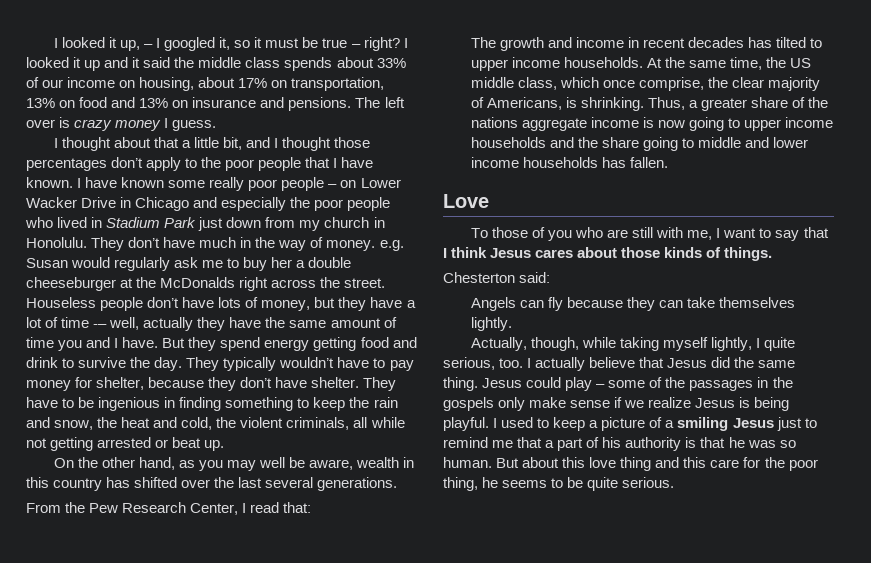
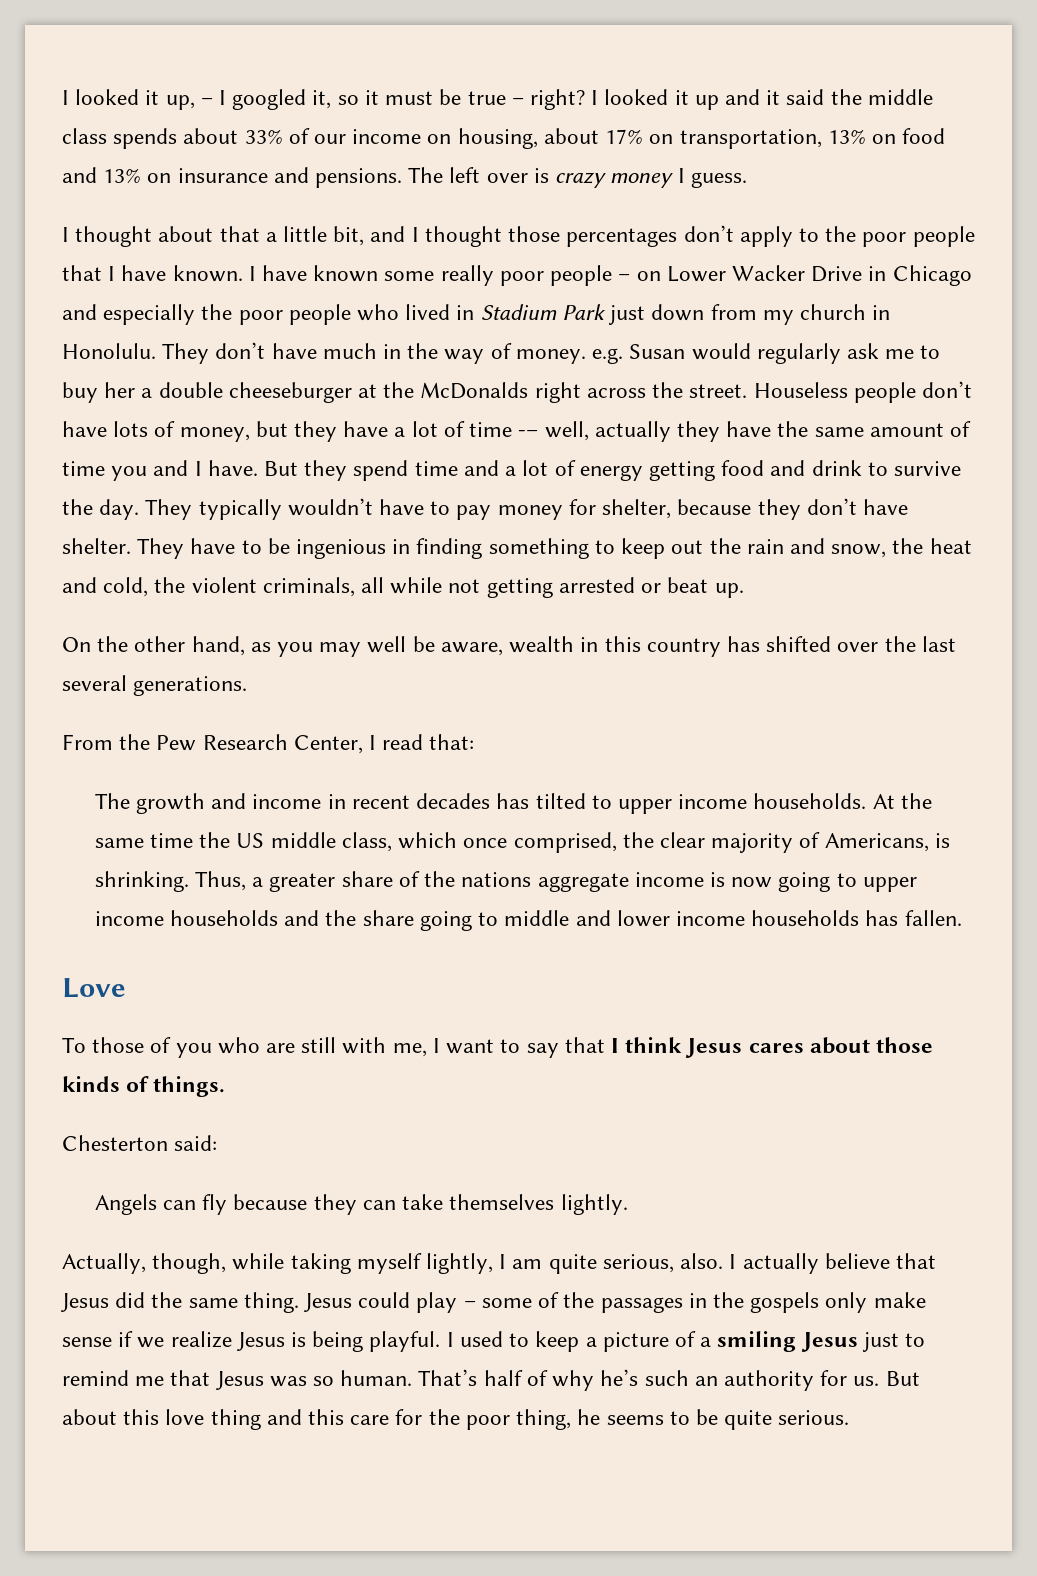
- But they spend energy getting food and drink to survive the day.
+ But they spend time and a lot of energy getting food and drink to survive the day.
- They have to be ingenious in finding something to keep the rain and snow, the heat and cold, the violent criminals, all while not getting arrested or beat up.
+ They have to be ingenious in finding something to keep out the rain and snow, the heat and cold, the violent criminals, all while not getting arrested or beat up.
- At the same time, the US middle class, which once comprise, the clear majority of Americans, is shrinking.
+ At the same time the US middle class, which once comprised, the clear majority of Americans, is shrinking.
- Actually, though, while taking myself lightly, I quite serious, too.
+ Actually, though, while taking myself lightly, I am quite serious, also.
- I used to keep a picture of a smiling Jesus just to remind me that a part of his authority is that he was so human.
+ I used to keep a picture of a smiling Jesus just to remind me that Jesus was so human. That’s half of why he’s such an authority for us.

